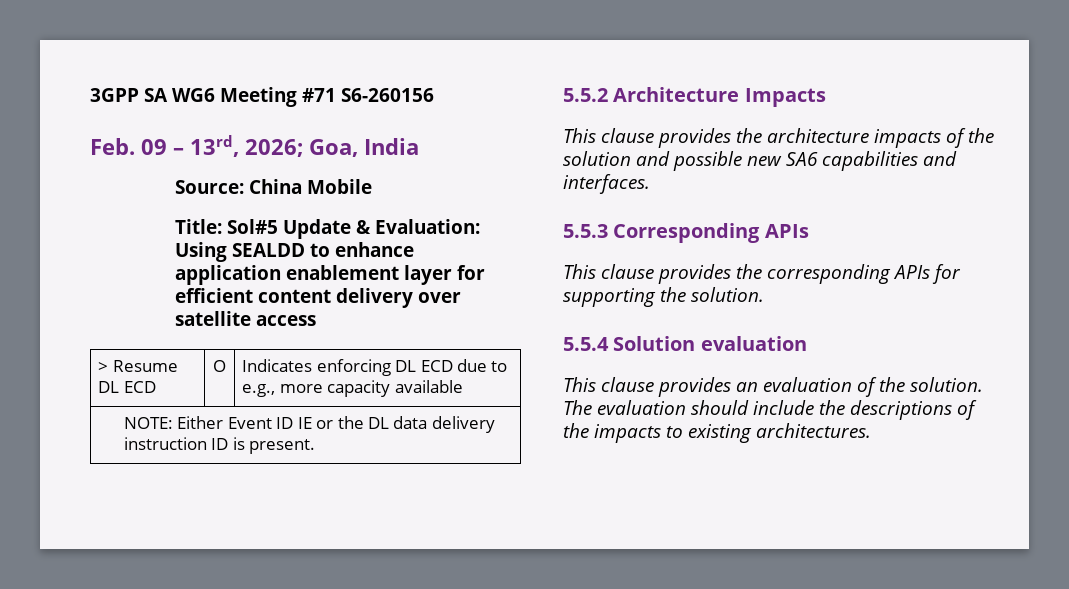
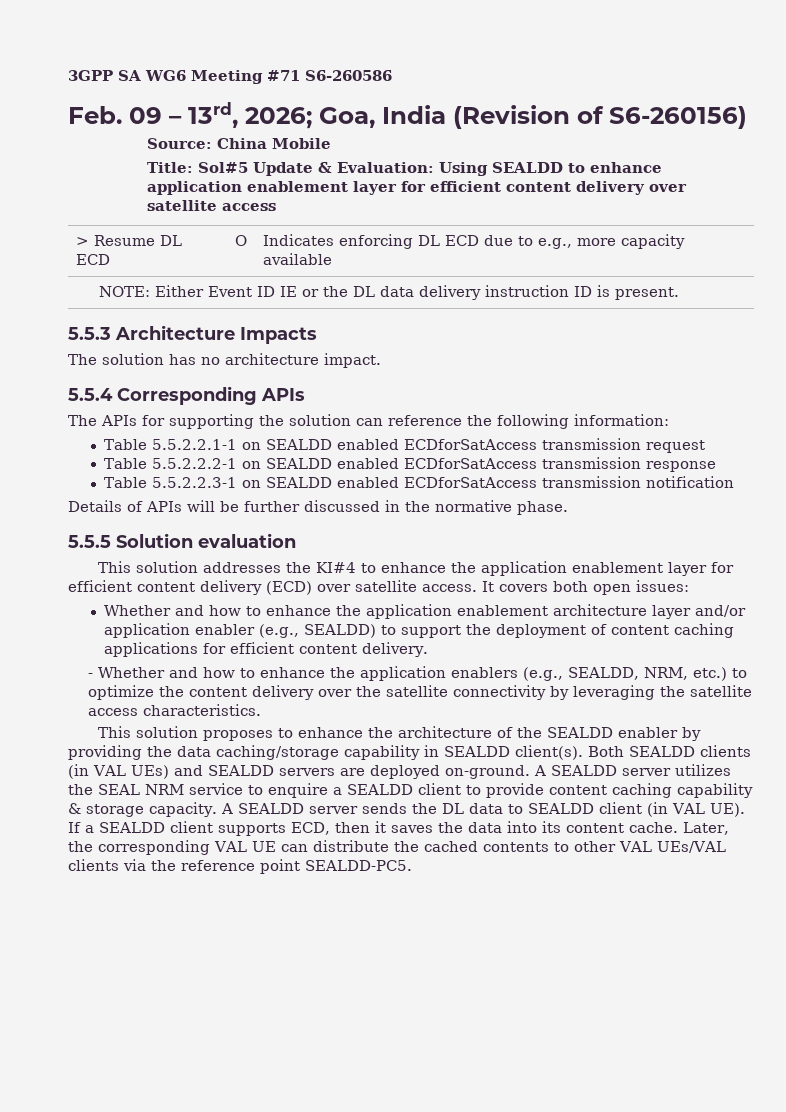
- 3GPP SA WG6 Meeting #71 S6-260156
+ 3GPP SA WG6 Meeting #71 S6-260586
- Feb. 09 – 13rd, 2026; Goa, India
+ Feb. 09 – 13rd, 2026; Goa, India (Revision of S6-260156)
- 5.5.2 Architecture Impacts
+ 5.5.3 Architecture Impacts
- This clause provides the architecture impacts of the solution and possible new SA6 capabilities and interfaces.
- 5.5.3 Corresponding APIs
- This clause provides the corresponding APIs for supporting the solution.
- 5.5.4 Solution evaluation
- This clause provides an evaluation of the solution. The evaluation should include the descriptions of the impacts to existing architectures.
+ The solution has no architecture impact.
+ 5.5.4 Corresponding APIs
+ The APIs for supporting the solution can reference the following information:
+ Table 5.5.2.2.1-1 on SEALDD enabled ECDforSatAccess transmission request
+ Table 5.5.2.2.2-1 on SEALDD enabled ECDforSatAccess transmission response
+ Table 5.5.2.2.3-1 on SEALDD enabled ECDforSatAccess transmission notification
+ Details of APIs will be further discussed in the normative phase.
+ 5.5.5 Solution evaluation
+ This solution addresses the KI#4 to enhance the application enablement layer for efficient content delivery (ECD) over satellite access. It covers both open issues:
+ Whether and how to enhance the application enablement architecture layer and/or application enabler (e.g., SEALDD) to support the deployment of content caching applications for efficient content delivery.
+ - Whether and how to enhance the application enablers (e.g., SEALDD, NRM, etc.) to optimize the content delivery over the satellite connectivity by leveraging the satellite access characteristics.
+ This solution proposes to enhance the architecture of the SEALDD enabler by providing the data caching/storage capability in SEALDD client(s). Both SEALDD clients (in VAL UEs) and SEALDD servers are deployed on-ground. A SEALDD server utilizes the SEAL NRM service to enquire a SEALDD client to provide content caching capability & storage capacity. A SEALDD server sends the DL data to SEALDD client (in VAL UE). If a SEALDD client supports ECD, then it saves the data into its content cache. Later, the corresponding VAL UE can distribute the cached contents to other VAL UEs/VAL clients via the reference point SEALDD-PC5.

